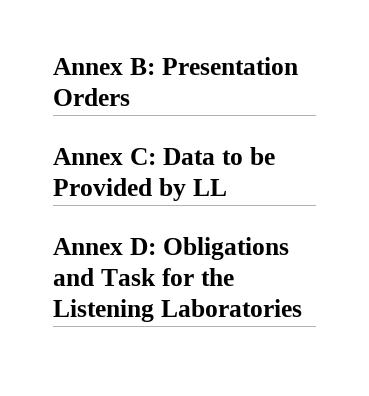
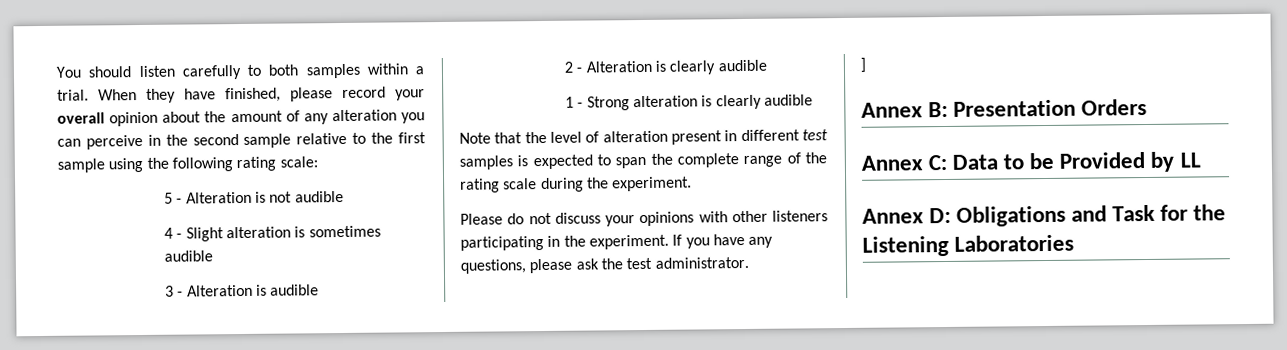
+ You should listen carefully to both samples within a trial. When they have finished, please record your overall opinion about the amount of any alteration you can perceive in the second sample relative to the first sample using the following rating scale:
+ 5 - Alteration is not audible
+ 4 - Slight alteration is sometimes audible
+ 3 - Alteration is audible
+ 2 - Alteration is clearly audible
+ 1 - Strong alteration is clearly audible
+ Note that the level of alteration present in different test samples is expected to span the complete range of the rating scale during the experiment.
+ Please do not discuss your opinions with other listeners participating in the experiment. If you have any questions, please ask the test administrator.
+ ]

